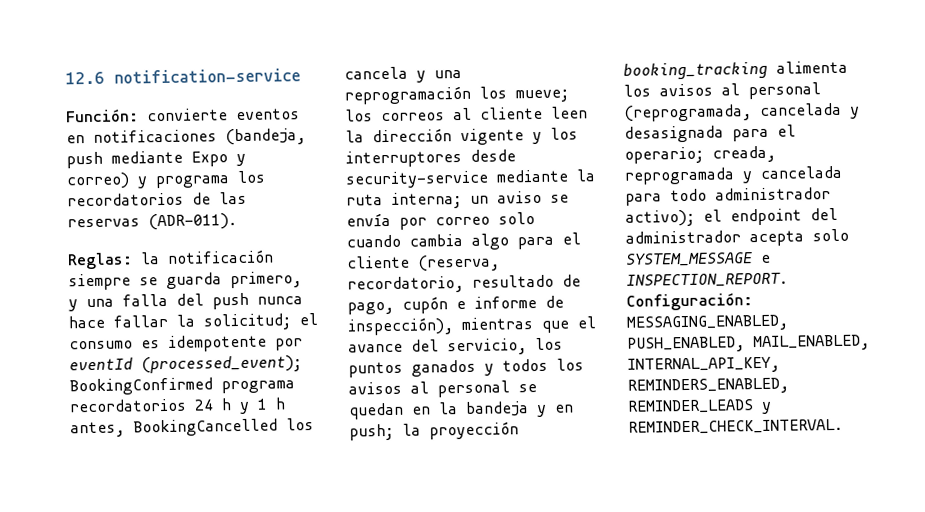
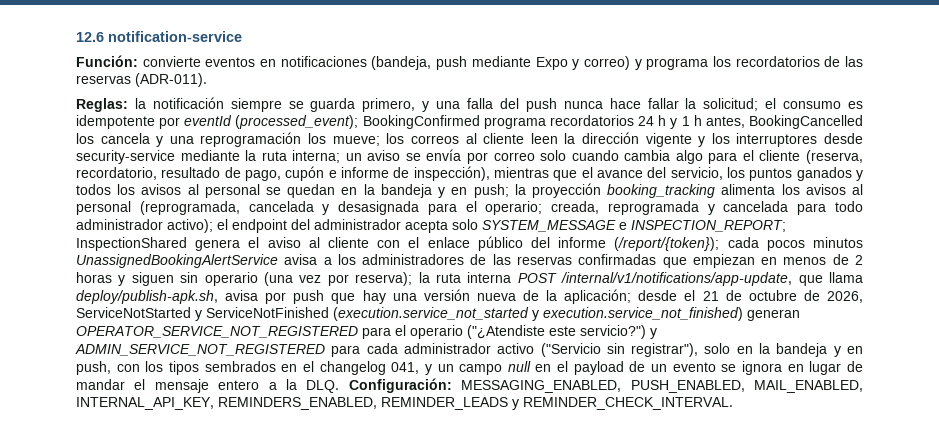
- el endpoint del administrador acepta solo SYSTEM_MESSAGE e INSPECTION_REPORT. Configuración:
+ el endpoint del administrador acepta solo SYSTEM_MESSAGE e INSPECTION_REPORT; InspectionShared genera el aviso al cliente con el enlace público del informe (/report/{token}); cada pocos minutos UnassignedBookingAlertService avisa a los administradores de las reservas confirmadas que empiezan en menos de 2 horas y siguen sin operario (una vez por reserva); la ruta interna POST /internal/v1/notifications/app-update, que llama deploy/publish-apk.sh, avisa por push que hay una versión nueva de la aplicación; desde el 21 de octubre de 2026, ServiceNotStarted y ServiceNotFinished (execution.service_not_started y execution.service_not_finished) generan OPERATOR_SERVICE_NOT_REGISTERED para el operario ("¿Atendiste este servicio?") y ADMIN_SERVICE_NOT_REGISTERED para cada administrador activo ("Servicio sin registrar"), solo en la bandeja y en push, con los tipos sembrados en el changelog 041, y un campo null en el payload de un evento se ignora en lugar de mandar el mensaje entero a la DLQ. Configuración:

